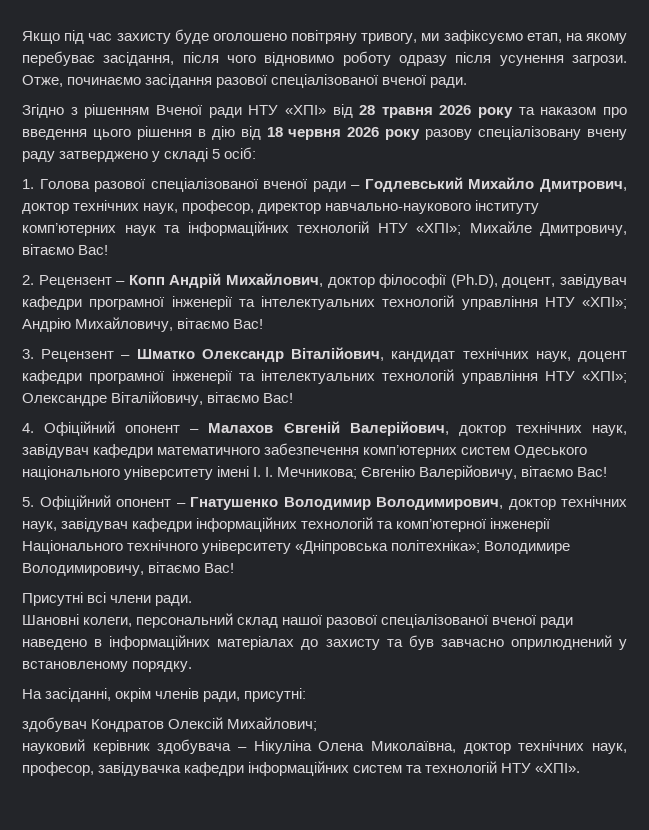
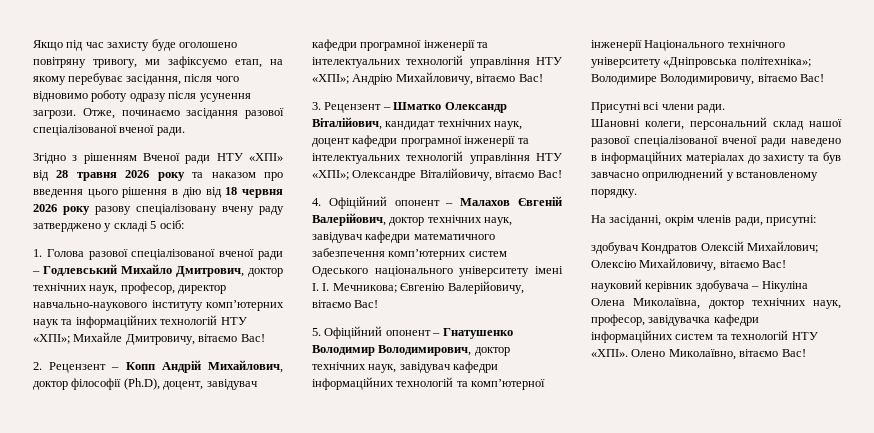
- здобувач Кондратов Олексій Михайлович;
+ здобувач Кондратов Олексій Михайлович; Олексію Михайловичу, вітаємо Вас!
+ Олено Миколаївно, вітаємо Вас!

